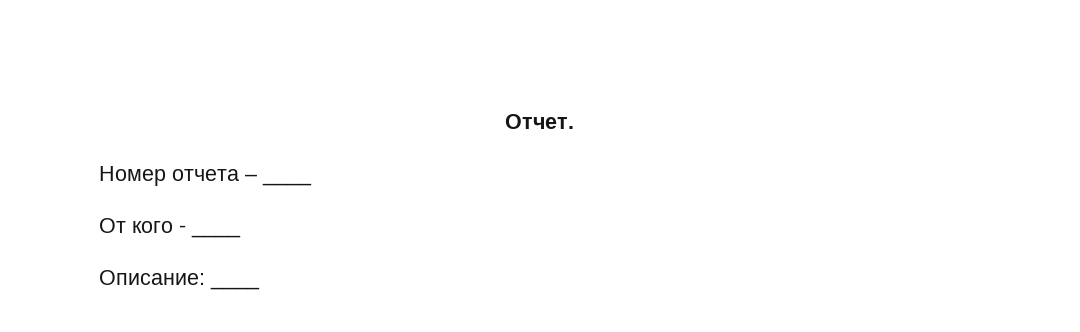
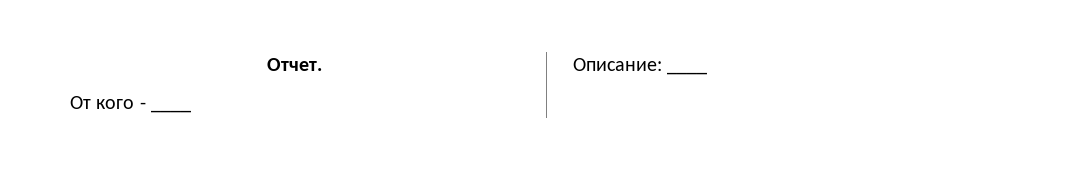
- Номер отчета – ____

